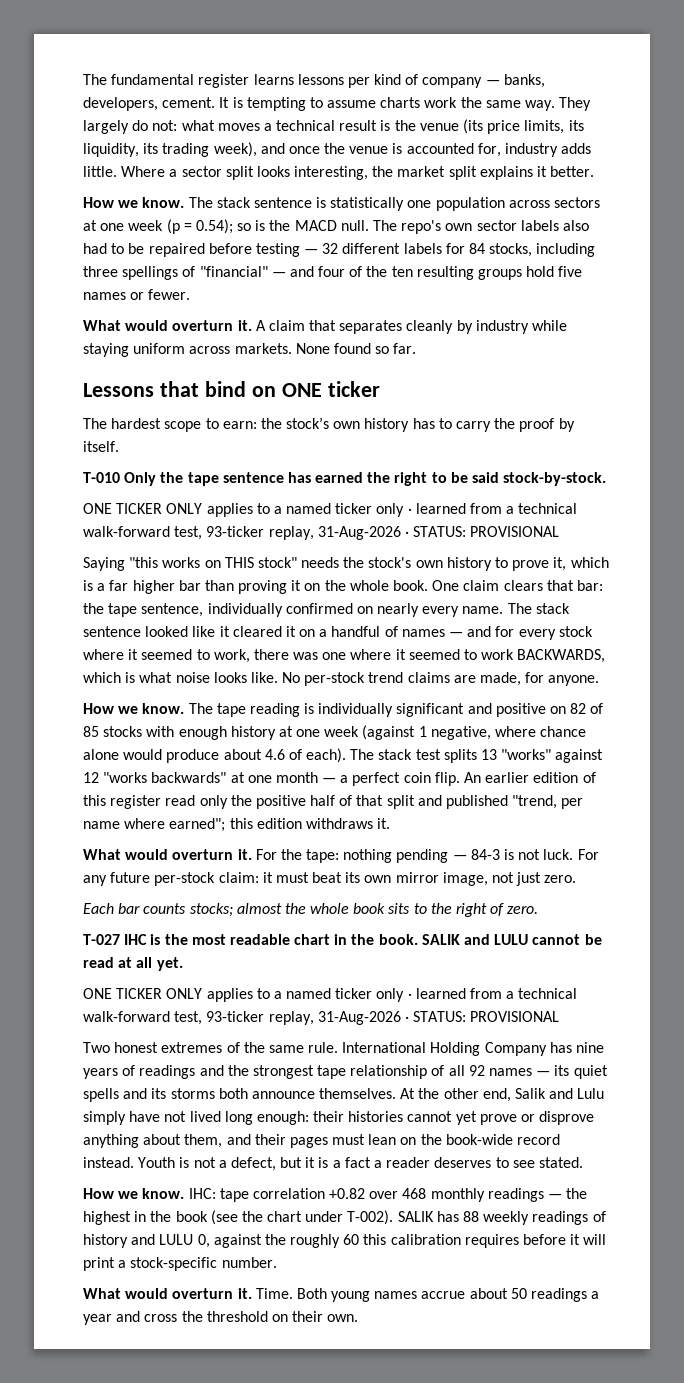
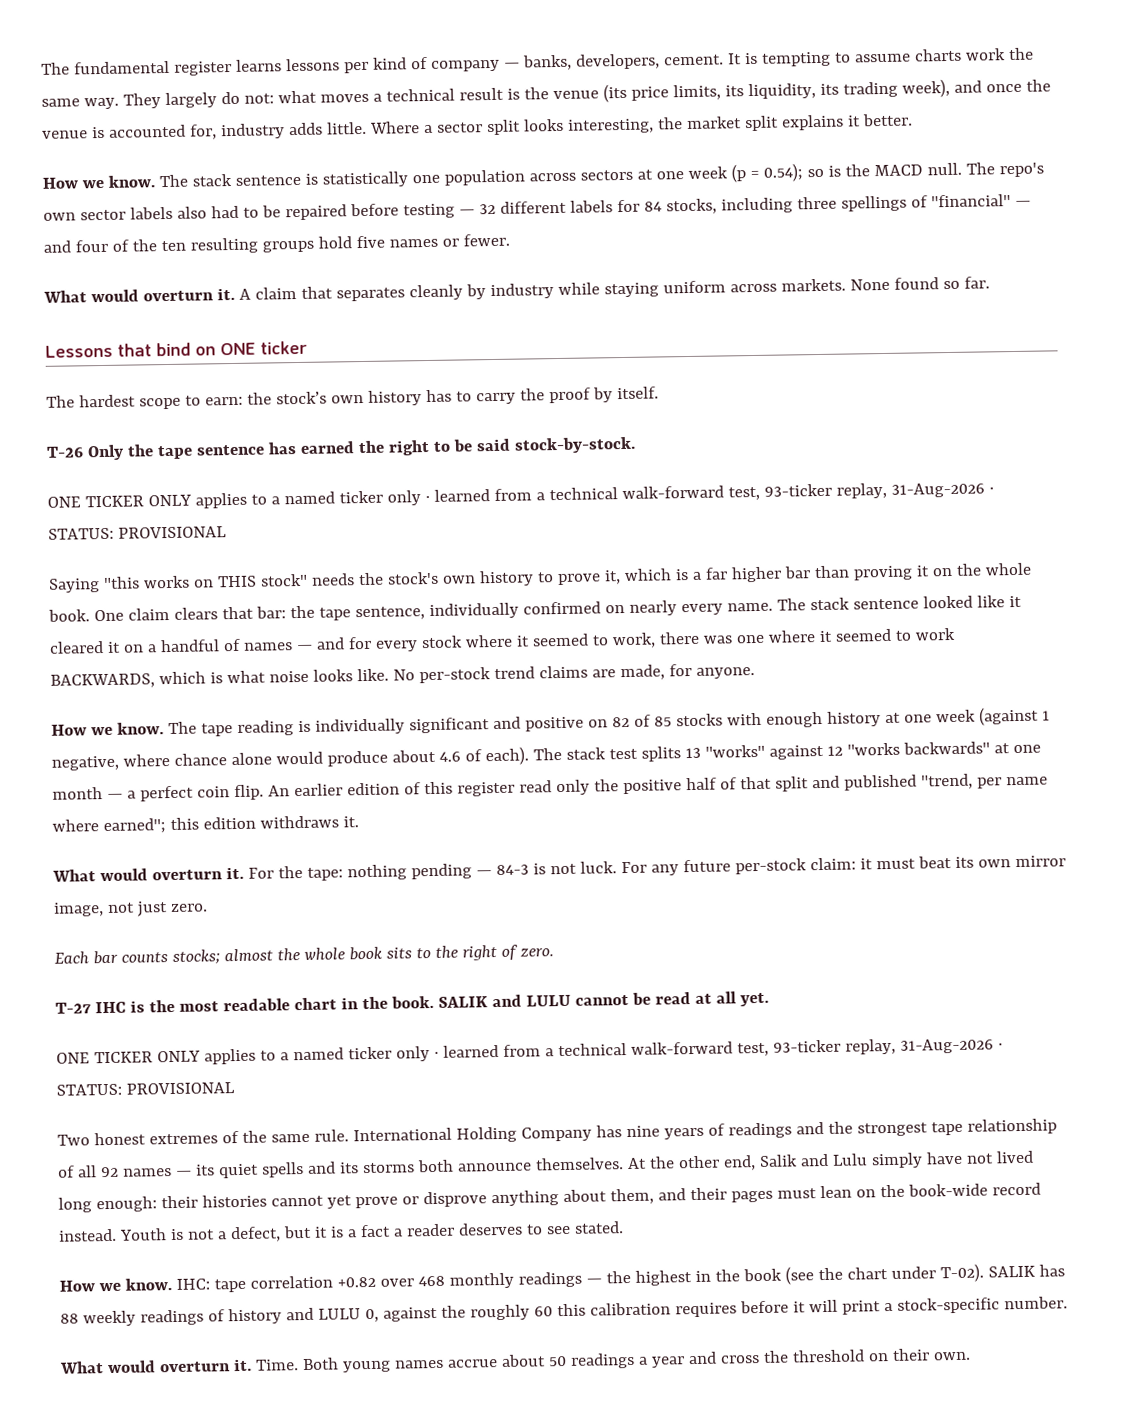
- T-010 Only the tape sentence has earned the right to be said stock-by-stock.
+ T-26 Only the tape sentence has earned the right to be said stock-by-stock.
- T-027 IHC is the most readable chart in the book.
+ T-27 IHC is the most readable chart in the book.
- IHC: tape correlation +0.82 over 468 monthly readings — the highest in the book (see the chart under T-002).
+ IHC: tape correlation +0.82 over 468 monthly readings — the highest in the book (see the chart under T-02).

